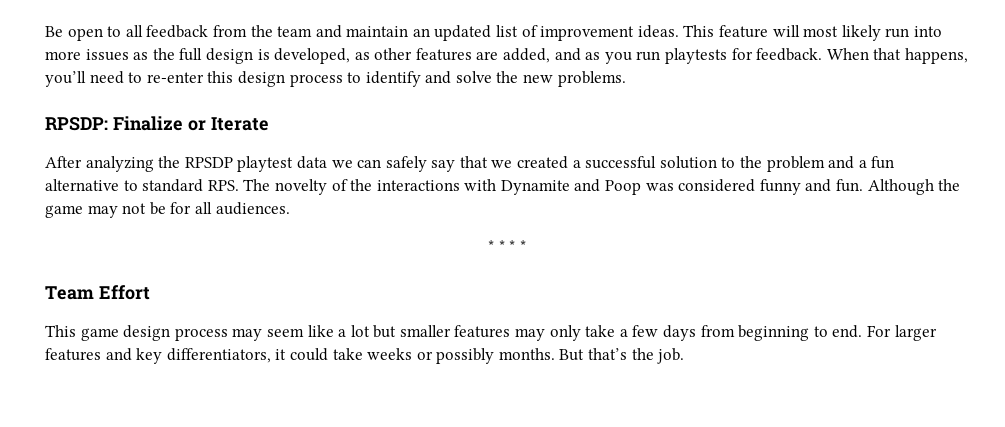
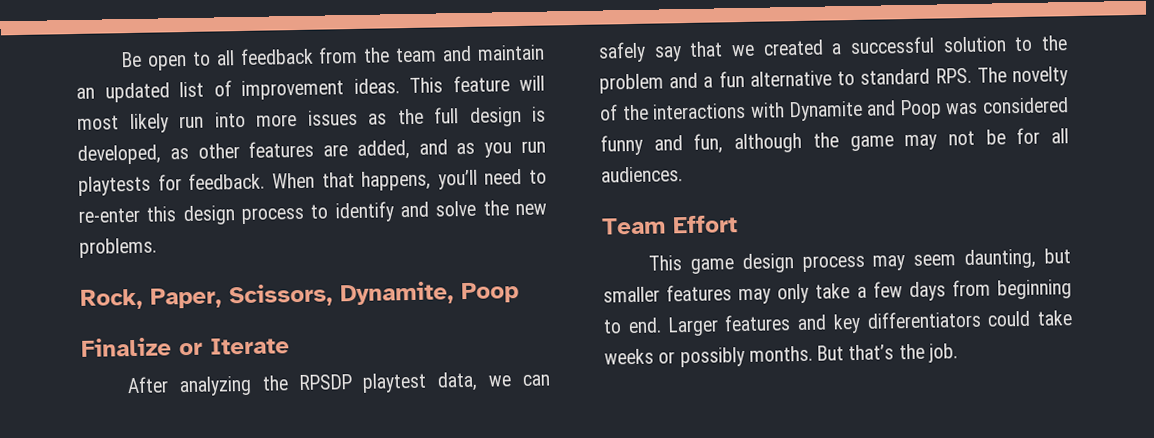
- RPSDP: Finalize or Iterate
+ Rock, Paper, Scissors, Dynamite, Poop
+ Finalize or Iterate
- After analyzing the RPSDP playtest data we can safely say that we created a successful solution to the problem and a fun alternative to standard RPS. The novelty of the interactions with Dynamite and Poop was considered funny and fun. Although the game may not be for all audiences.
+ After analyzing the RPSDP playtest data, we can safely say that we created a successful solution to the problem and a fun alternative to standard RPS. The novelty of the interactions with Dynamite and Poop was considered funny and fun, although the game may not be for all audiences.
- * * * *
- This game design process may seem like a lot but smaller features may only take a few days from beginning to end.
+ This game design process may seem daunting, but smaller features may only take a few days from beginning to end.
- For larger features and key differentiators, it could take weeks or possibly months.
+ Larger features and key differentiators could take weeks or possibly months.

